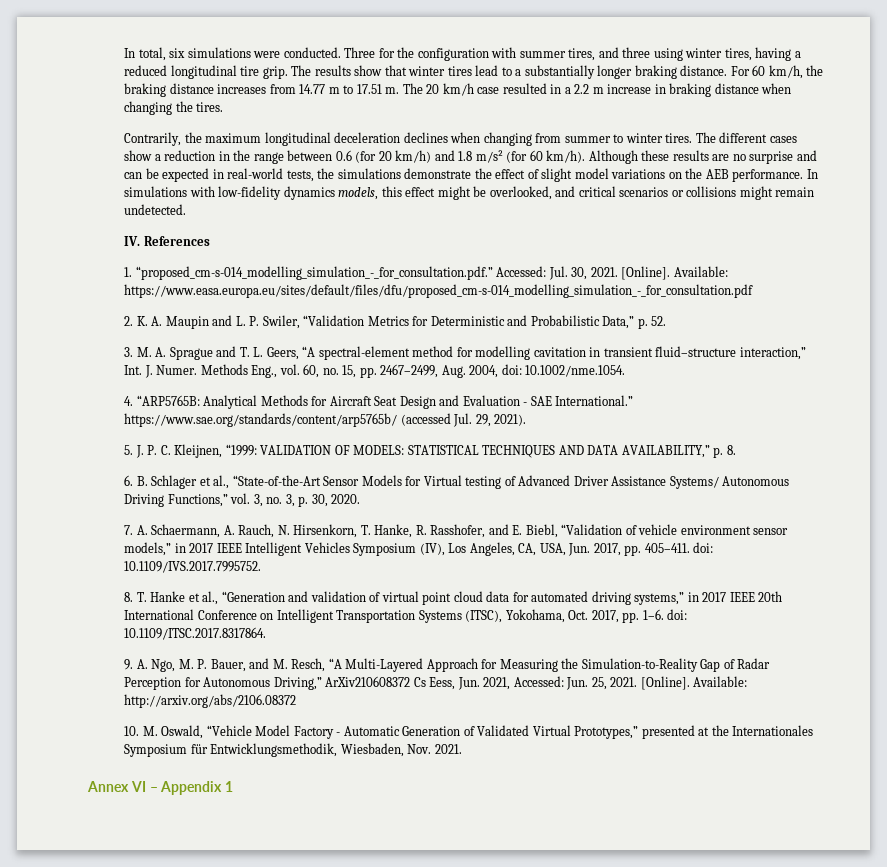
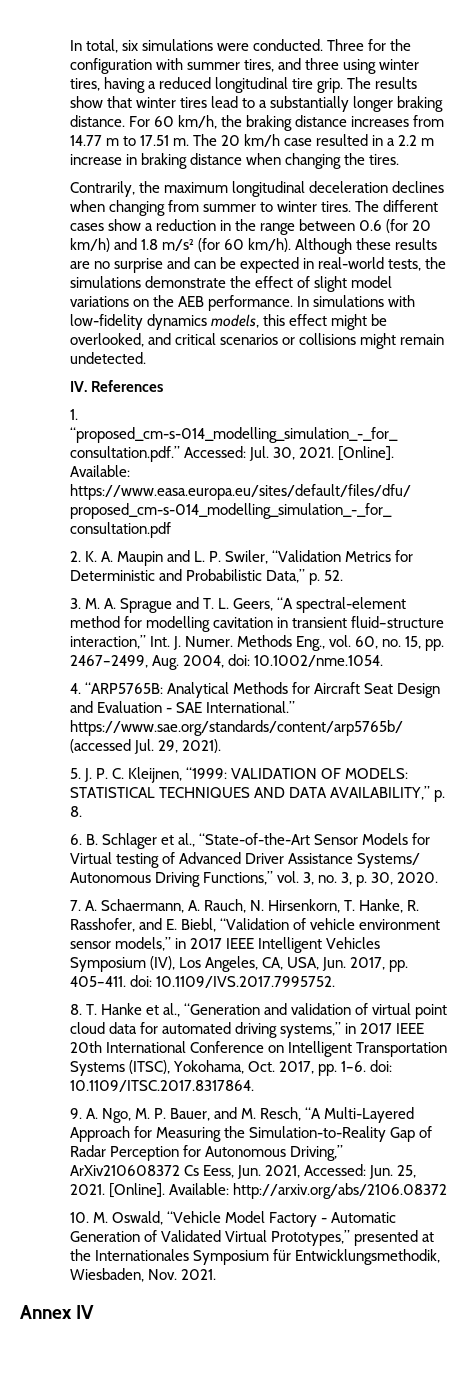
- Annex VI – Appendix 1
+ Annex IV

